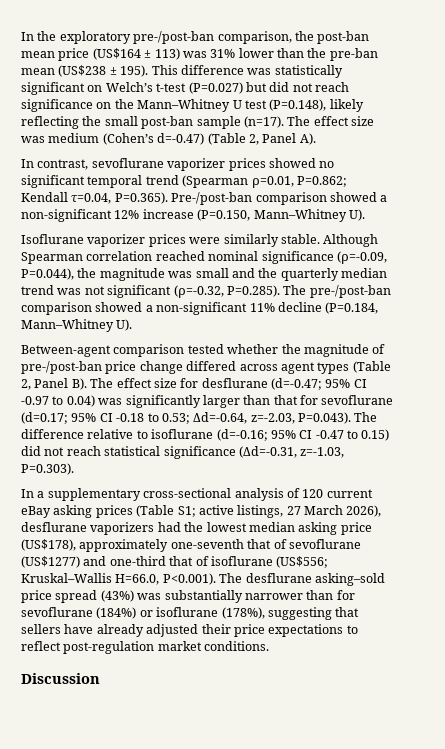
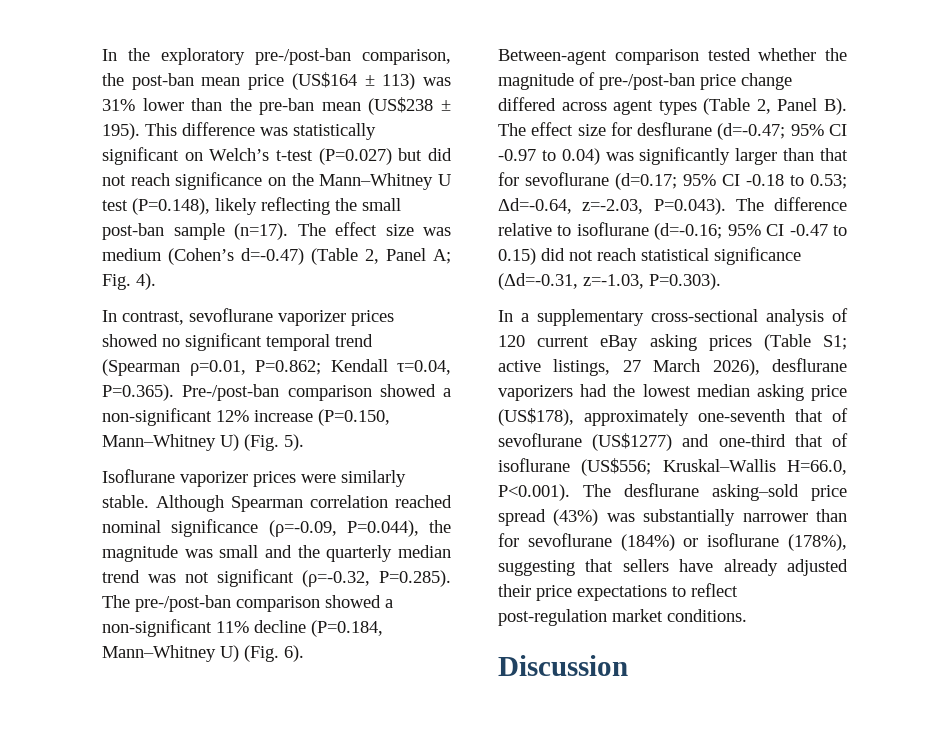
- The effect size was medium (Cohen’s d=-0.47) (Table 2, Panel A).
+ The effect size was medium (Cohen’s d=-0.47) (Table 2, Panel A; Fig. 4).
- In contrast, sevoflurane vaporizer prices showed no significant temporal trend (Spearman ρ=0.01, P=0.862; Kendall τ=0.04, P=0.365). Pre-/post-ban comparison showed a non-significant 12% increase (P=0.150, Mann–Whitney U).
+ In contrast, sevoflurane vaporizer prices showed no significant temporal trend (Spearman ρ=0.01, P=0.862; Kendall τ=0.04, P=0.365). Pre-/post-ban comparison showed a non-significant 12% increase (P=0.150, Mann–Whitney U) (Fig. 5).
- Although Spearman correlation reached nominal significance (ρ=-0.09, P=0.044), the magnitude was small and the quarterly median trend was not significant (ρ=-0.32, P=0.285). The pre-/post-ban comparison showed a non-significant 11% decline (P=0.184, Mann–Whitney U).
+ Although Spearman correlation reached nominal significance (ρ=-0.09, P=0.044), the magnitude was small and the quarterly median trend was not significant (ρ=-0.32, P=0.285). The pre-/post-ban comparison showed a non-significant 11% decline (P=0.184, Mann–Whitney U) (Fig. 6).

